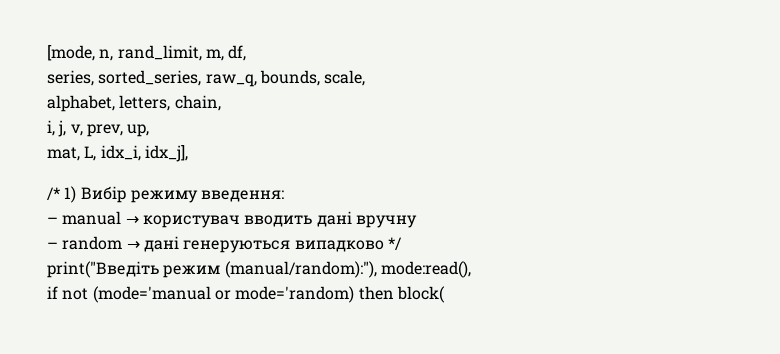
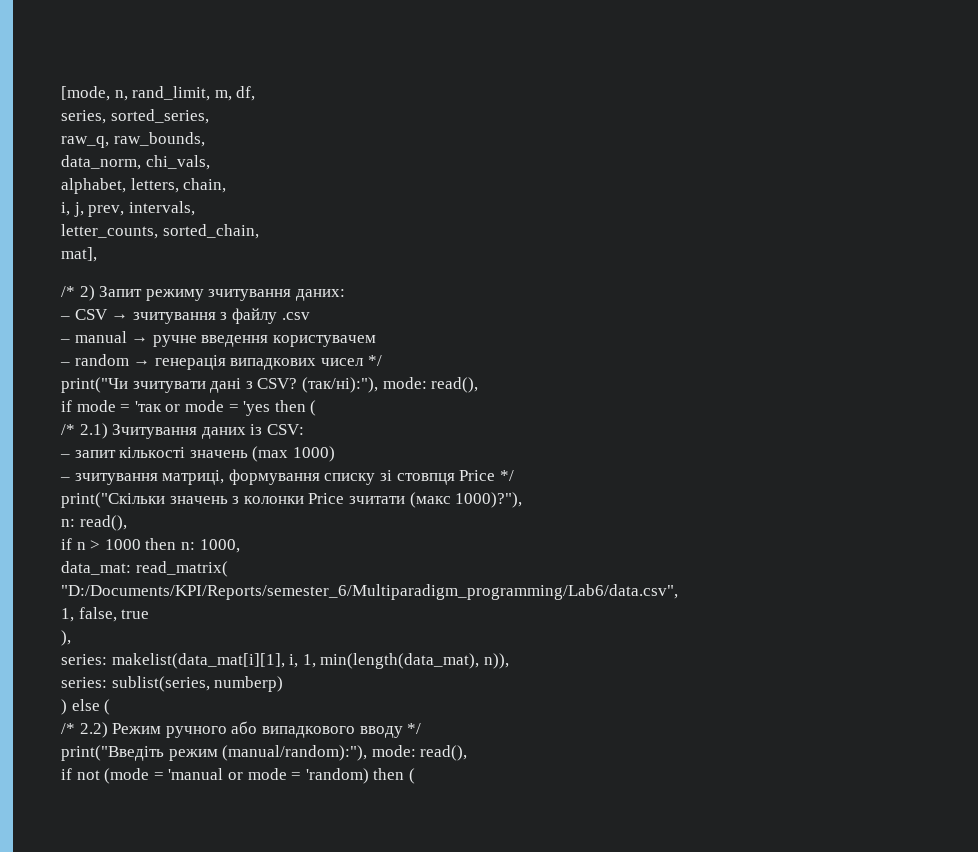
- series, sorted_series, raw_q, bounds, scale,
+ series, sorted_series,
+ raw_q, raw_bounds,
+ data_norm, chi_vals,
- i, j, v, prev, up,
- mat, L, idx_i, idx_j],
- /* 1) Вибір режиму введення:
+ i, j, prev, intervals,
+ letter_counts, sorted_chain,
+ mat],
+ /* 2) Запит режиму зчитування даних:
+ – CSV → зчитування з файлу .csv
- – manual → користувач вводить дані вручну
+ – manual → ручне введення користувачем
- – random → дані генеруються випадково */
+ – random → генерація випадкових чисел */
+ print("Чи зчитувати дані з CSV? (так/ні):"), mode: read(),
+ if mode = 'так or mode = 'yes then (
+ /* 2.1) Зчитування даних із CSV:
+ – запит кількості значень (max 1000)
+ – зчитування матриці, формування списку зі стовпця Price */
+ print("Скільки значень з колонки Price зчитати (макс 1000)?"),
+ n: read(),
+ if n > 1000 then n: 1000,
+ data_mat: read_matrix(
+ "D:/Documents/KPI/Reports/semester_6/Multiparadigm_programming/Lab6/data.csv",
+ 1, false, true
+ ),
+ series: makelist(data_mat[i][1], i, 1, min(length(data_mat), n)),
+ series: sublist(series, numberp)
+ ) else (
+ /* 2.2) Режим ручного або випадкового вводу */
- print("Введіть режим (manual/random):"), mode:read(),
+ print("Введіть режим (manual/random):"), mode: read(),
- if not (mode='manual or mode='random) then block(
+ if not (mode = 'manual or mode = 'random) then (

